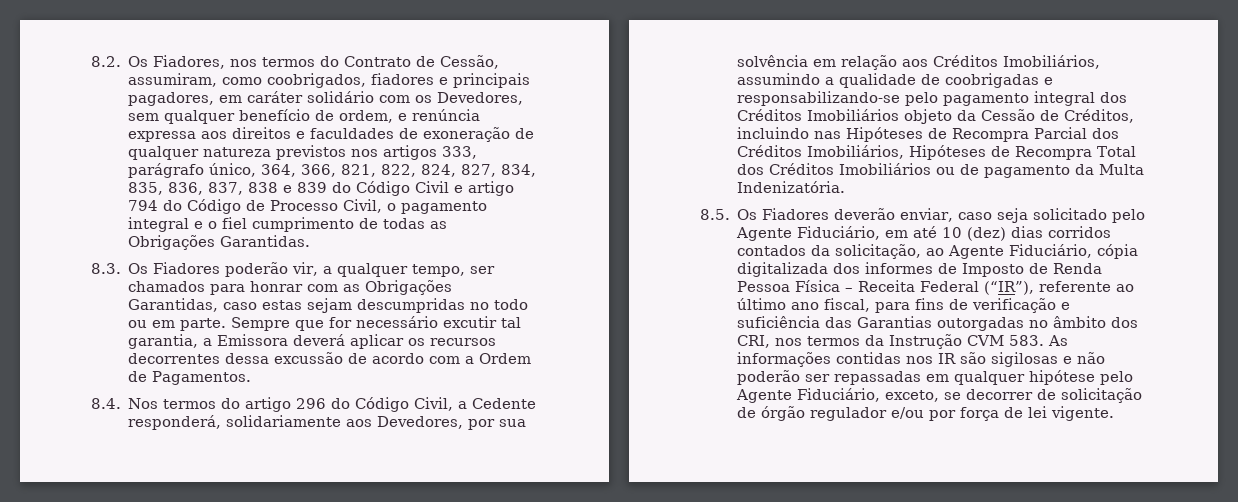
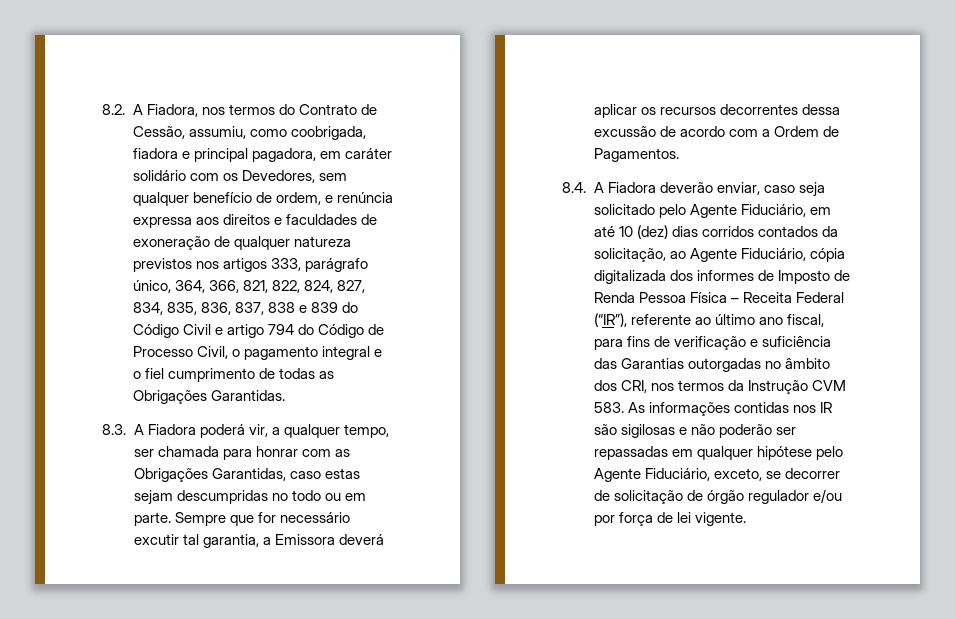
- 8.2. Os Fiadores, nos termos do Contrato de Cessão, assumiram, como coobrigados, fiadores e principais pagadores, em caráter solidário com os Devedores, sem qualquer benefício de ordem, e renúncia expressa aos direitos e faculdades de exoneração de qualquer natureza previstos nos artigos 333, parágrafo único, 364, 366, 821, 822, 824, 827, 834, 835, 836, 837, 838 e 839 do Código Civil e artigo 794 do Código de Processo Civil, o pagamento integral e o fiel cumprimento de todas as Obrigações Garantidas.
+ 8.2. A Fiadora, nos termos do Contrato de Cessão, assumiu, como coobrigada, fiadora e principal pagadora, em caráter solidário com os Devedores, sem qualquer benefício de ordem, e renúncia expressa aos direitos e faculdades de exoneração de qualquer natureza previstos nos artigos 333, parágrafo único, 364, 366, 821, 822, 824, 827, 834, 835, 836, 837, 838 e 839 do Código Civil e artigo 794 do Código de Processo Civil, o pagamento integral e o fiel cumprimento de todas as Obrigações Garantidas.
- 8.3. Os Fiadores poderão vir, a qualquer tempo, ser chamados para honrar com as Obrigações Garantidas, caso estas sejam descumpridas no todo ou em parte.
+ 8.3. A Fiadora poderá vir, a qualquer tempo, ser chamada para honrar com as Obrigações Garantidas, caso estas sejam descumpridas no todo ou em parte.
- 8.4. Nos termos do artigo 296 do Código Civil, a Cedente responderá, solidariamente aos Devedores, por sua solvência em relação aos Créditos Imobiliários, assumindo a qualidade de coobrigadas e responsabilizando-se pelo pagamento integral dos Créditos Imobiliários objeto da Cessão de Créditos, incluindo nas Hipóteses de Recompra Parcial dos Créditos Imobiliários, Hipóteses de Recompra Total dos Créditos Imobiliários ou de pagamento da Multa Indenizatória.
- 8.5. Os Fiadores deverão enviar, caso seja solicitado pelo Agente Fiduciário, em até 10 (dez) dias corridos contados da solicitação, ao Agente Fiduciário, cópia digitalizada dos informes de Imposto de Renda Pessoa Física – Receita Federal (“IR”), referente ao último ano fiscal, para fins de verificação e suficiência das Garantias outorgadas no âmbito dos CRI, nos termos da Instrução CVM 583. As informações contidas nos IR são sigilosas e não poderão ser repassadas em qualquer hipótese pelo Agente Fiduciário, exceto, se decorrer de solicitação de órgão regulador e/ou por força de lei vigente.
+ 8.4. A Fiadora deverão enviar, caso seja solicitado pelo Agente Fiduciário, em até 10 (dez) dias corridos contados da solicitação, ao Agente Fiduciário, cópia digitalizada dos informes de Imposto de Renda Pessoa Física – Receita Federal (“IR”), referente ao último ano fiscal, para fins de verificação e suficiência das Garantias outorgadas no âmbito dos CRI, nos termos da Instrução CVM 583. As informações contidas nos IR são sigilosas e não poderão ser repassadas em qualquer hipótese pelo Agente Fiduciário, exceto, se decorrer de solicitação de órgão regulador e/ou por força de lei vigente.

